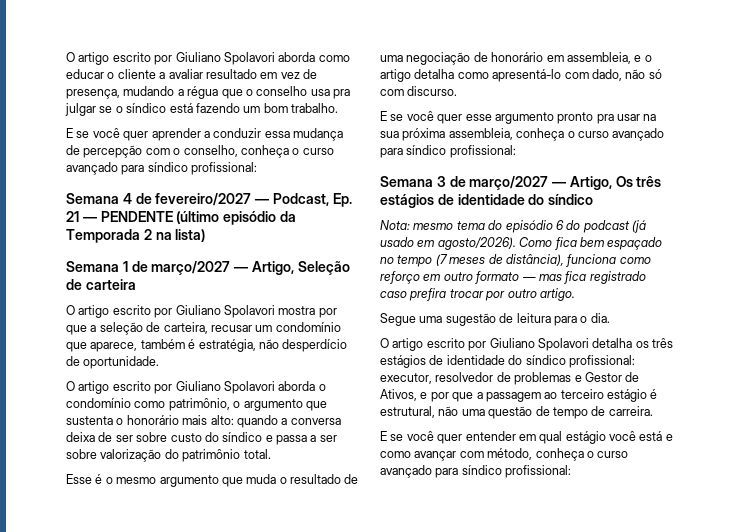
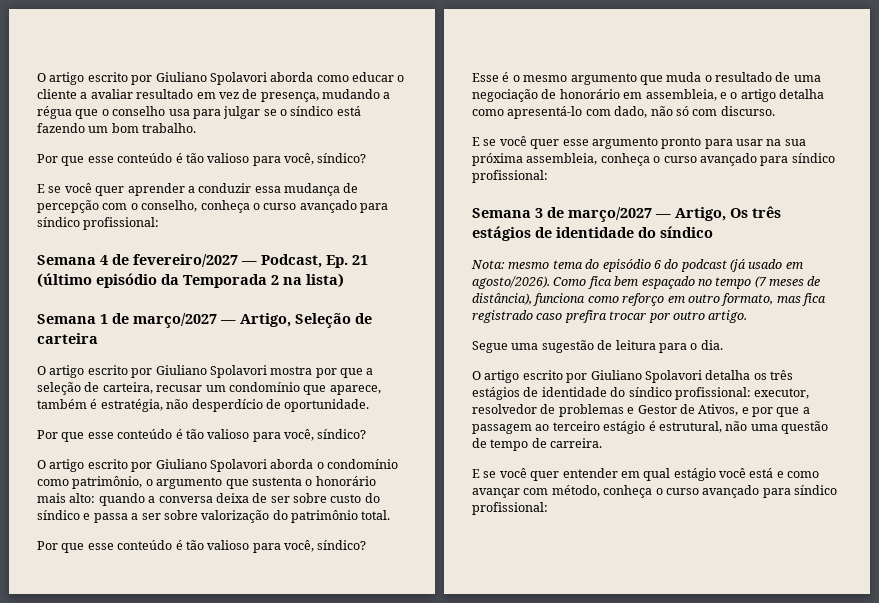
- O artigo escrito por Giuliano Spolavori aborda como educar o cliente a avaliar resultado em vez de presença, mudando a régua que o conselho usa pra julgar se o síndico está fazendo um bom trabalho.
+ O artigo escrito por Giuliano Spolavori aborda como educar o cliente a avaliar resultado em vez de presença, mudando a régua que o conselho usa para julgar se o síndico está fazendo um bom trabalho.
+ Por que esse conteúdo é tão valioso para você, síndico?
- Semana 4 de fevereiro/2027 — Podcast, Ep. 21 — PENDENTE (último episódio da Temporada 2 na lista)
+ Semana 4 de fevereiro/2027 — Podcast, Ep. 21 (último episódio da Temporada 2 na lista)
  O artigo escrito por Giuliano Spolavori mostra por que a seleção de carteira, recusar um condomínio que aparece, também é estratégia, não desperdício de oportunidade.
+ Por que esse conteúdo é tão valioso para você, síndico?
  O artigo escrito por Giuliano Spolavori aborda o condomínio como patrimônio, o argumento que sustenta o honorário mais alto: quando a conversa deixa de ser sobre custo do síndico e passa a ser sobre valorização do patrimônio total.
+ Por que esse conteúdo é tão valioso para você, síndico?
- E se você quer esse argumento pronto pra usar na sua próxima assembleia, conheça o curso avançado para síndico profissional:
+ E se você quer esse argumento pronto para usar na sua próxima assembleia, conheça o curso avançado para síndico profissional:
- Como fica bem espaçado no tempo (7 meses de distância), funciona como reforço em outro formato — mas fica registrado caso prefira trocar por outro artigo.
+ Como fica bem espaçado no tempo (7 meses de distância), funciona como reforço em outro formato, mas fica registrado caso prefira trocar por outro artigo.

